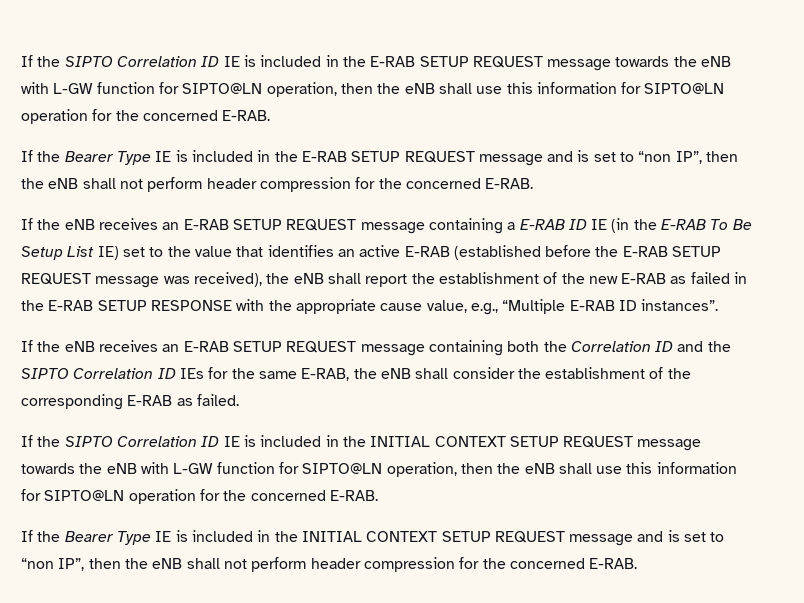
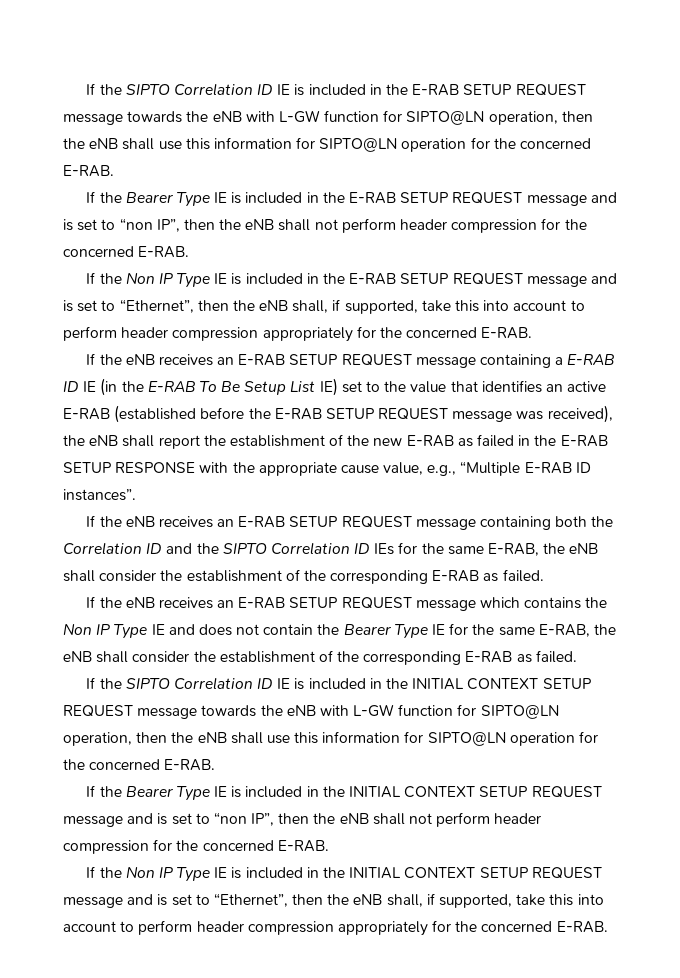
+ If the Non IP Type IE is included in the E-RAB SETUP REQUEST message and is set to “Ethernet”, then the eNB shall, if supported, take this into account to perform header compression appropriately for the concerned E-RAB.
+ If the eNB receives an E-RAB SETUP REQUEST message which contains the Non IP Type IE and does not contain the Bearer Type IE for the same E-RAB, the eNB shall consider the establishment of the corresponding E-RAB as failed.
+ If the Non IP Type IE is included in the INITIAL CONTEXT SETUP REQUEST message and is set to “Ethernet”, then the eNB shall, if supported, take this into account to perform header compression appropriately for the concerned E-RAB.

